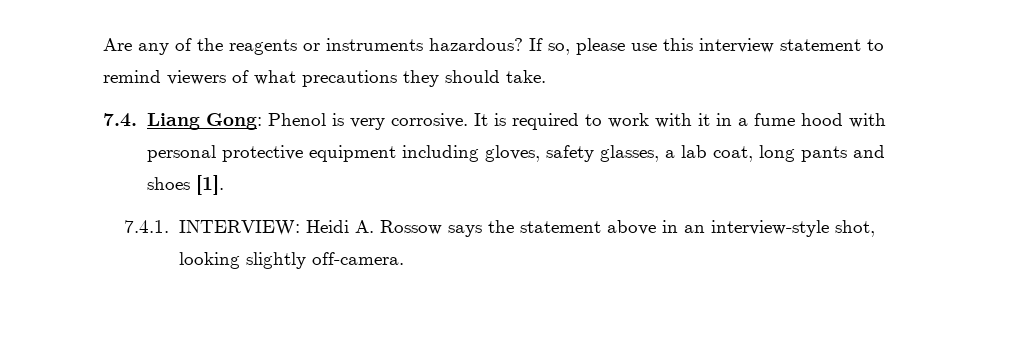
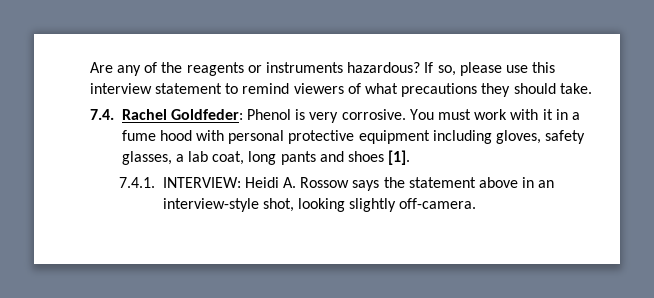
- 7.4. Liang Gong: Phenol is very corrosive.
+ 7.4. Rachel Goldfeder: Phenol is very corrosive.
- It is required to work with it in a fume hood with personal protective equipment including gloves, safety glasses, a lab coat, long pants and shoes [1].
+ You must work with it in a fume hood with personal protective equipment including gloves, safety glasses, a lab coat, long pants and shoes [1].

